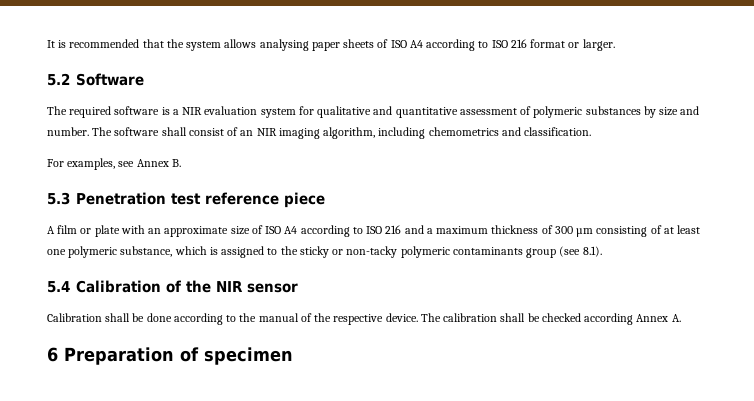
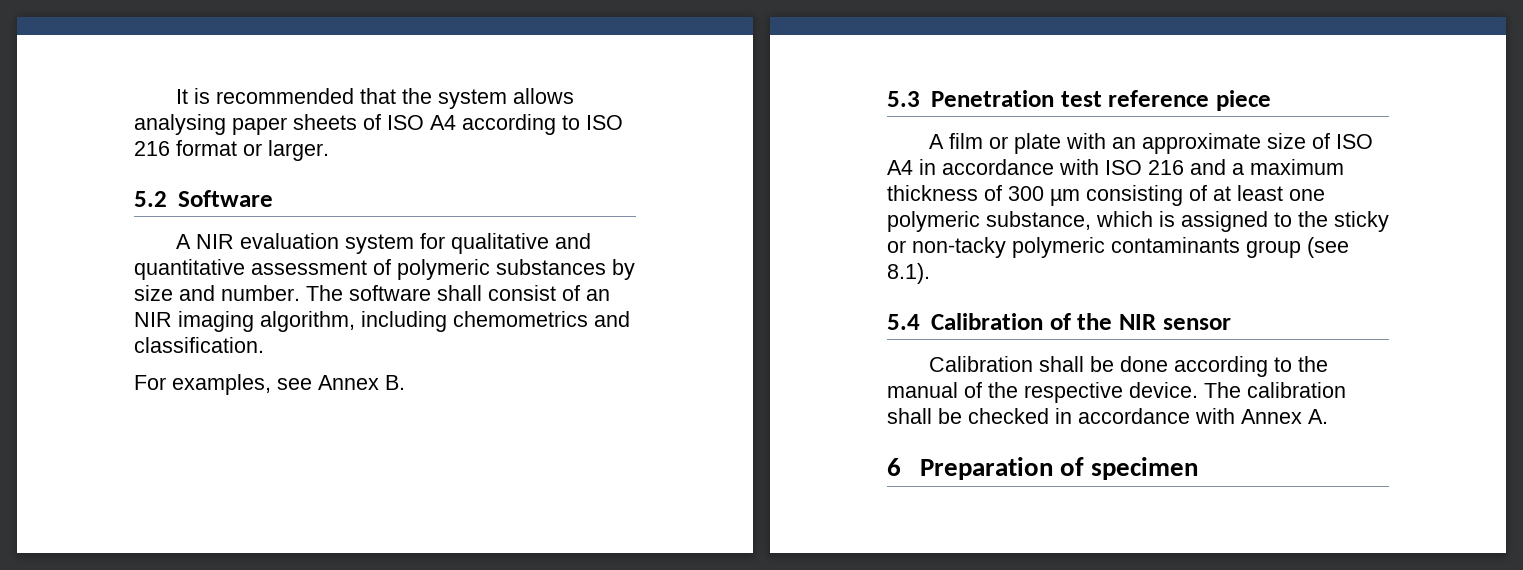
- The required software is a NIR evaluation system for qualitative and quantitative assessment of polymeric substances by size and number.
+ A NIR evaluation system for qualitative and quantitative assessment of polymeric substances by size and number.
- A film or plate with an approximate size of ISO A4 according to ISO 216 and a maximum thickness of 300 µm consisting of at least one polymeric substance, which is assigned to the sticky or non-tacky polymeric contaminants group (see 8.1).
+ A film or plate with an approximate size of ISO A4 in accordance with ISO 216 and a maximum thickness of 300 µm consisting of at least one polymeric substance, which is assigned to the sticky or non-tacky polymeric contaminants group (see 8.1).
- The calibration shall be checked according Annex A.
+ The calibration shall be checked in accordance with Annex A.

